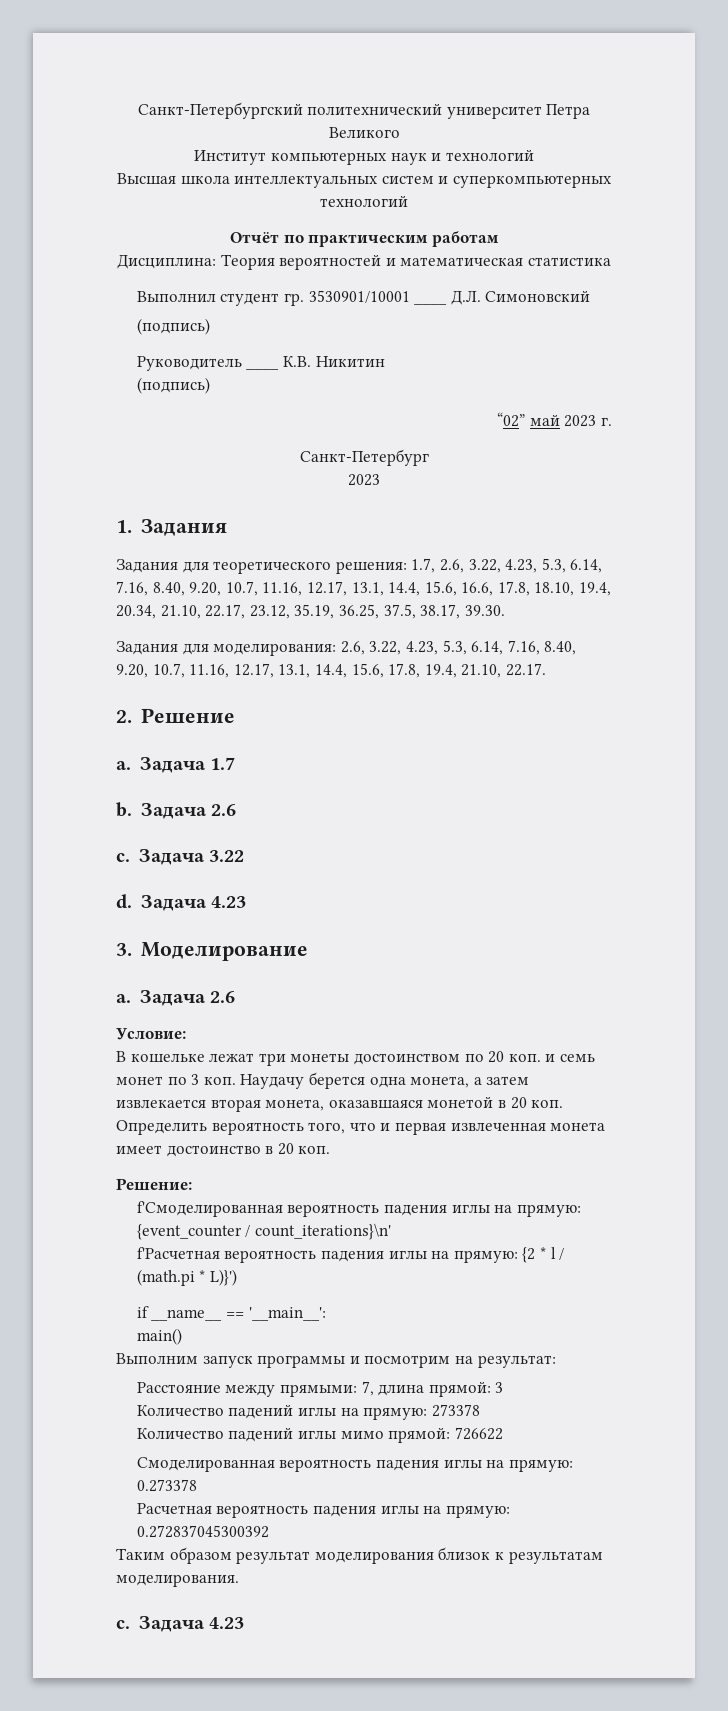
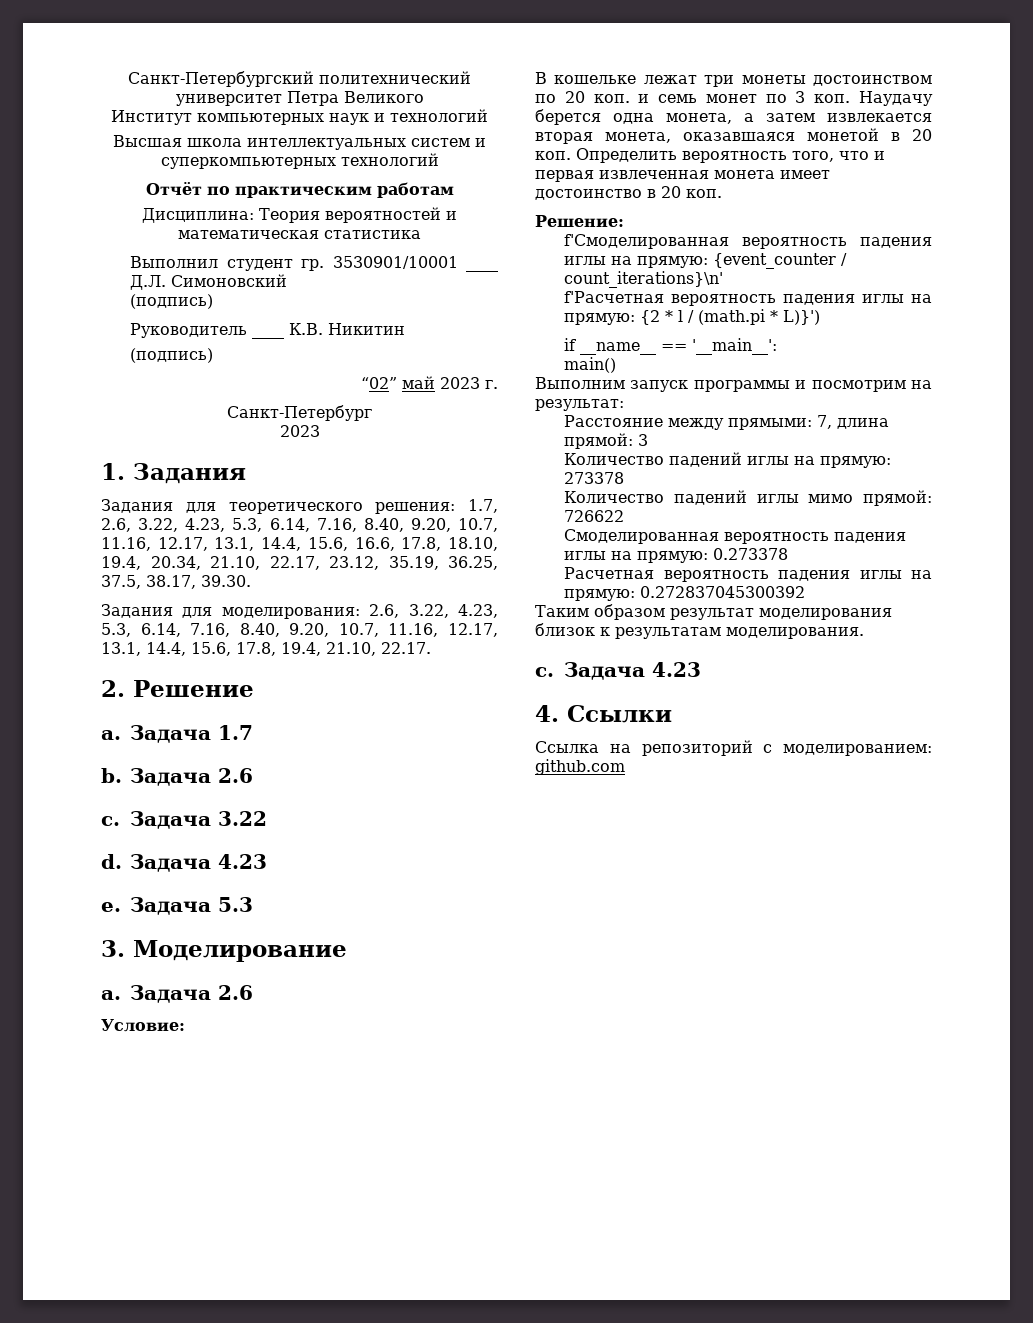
+ e. Задача 5.3
+ 4. Ссылки
+ Ссылка на репозиторий с моделированием: github.com

